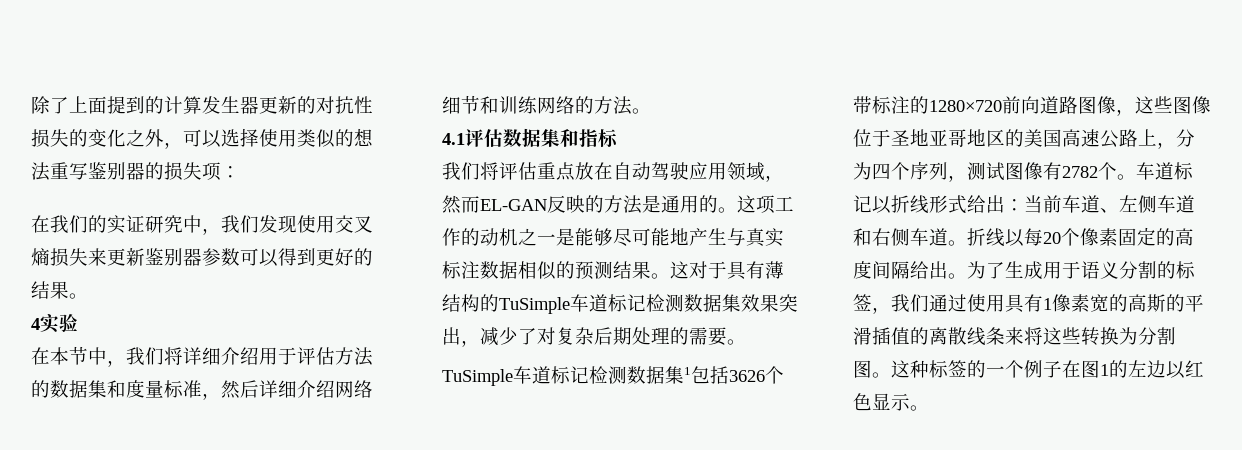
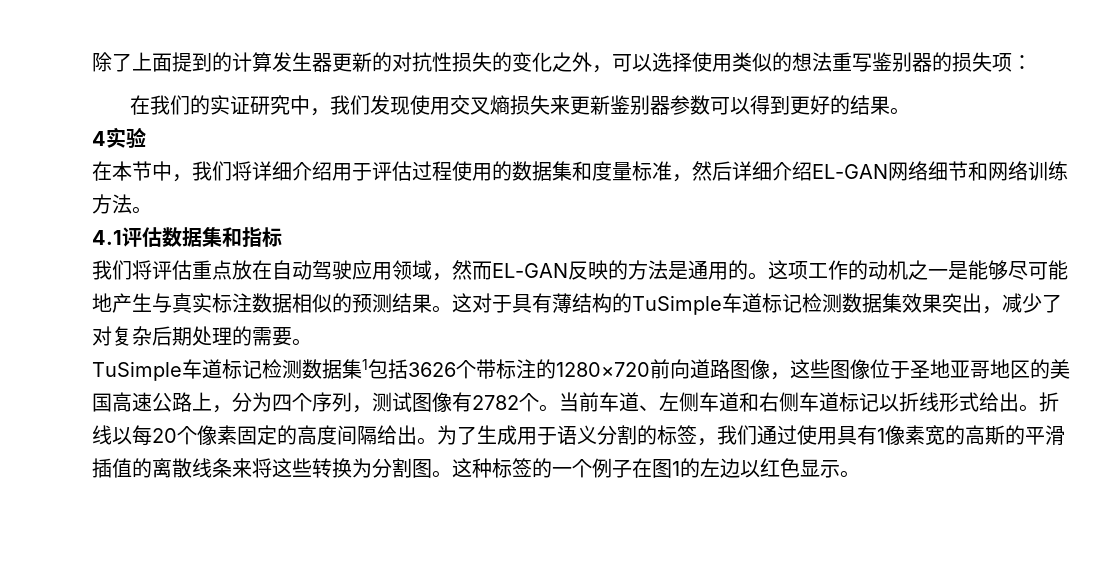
- 在本节中，我们将详细介绍用于评估方法的数据集和度量标准，然后详细介绍网络细节和训练网络的方法。
+ 在本节中，我们将详细介绍用于评估过程使用的数据集和度量标准，然后详细介绍EL-GAN网络细节和网络训练方法。
- 车道标记以折线形式给出：当前车道、左侧车道和右侧车道。
+ 当前车道、左侧车道和右侧车道标记以折线形式给出。

